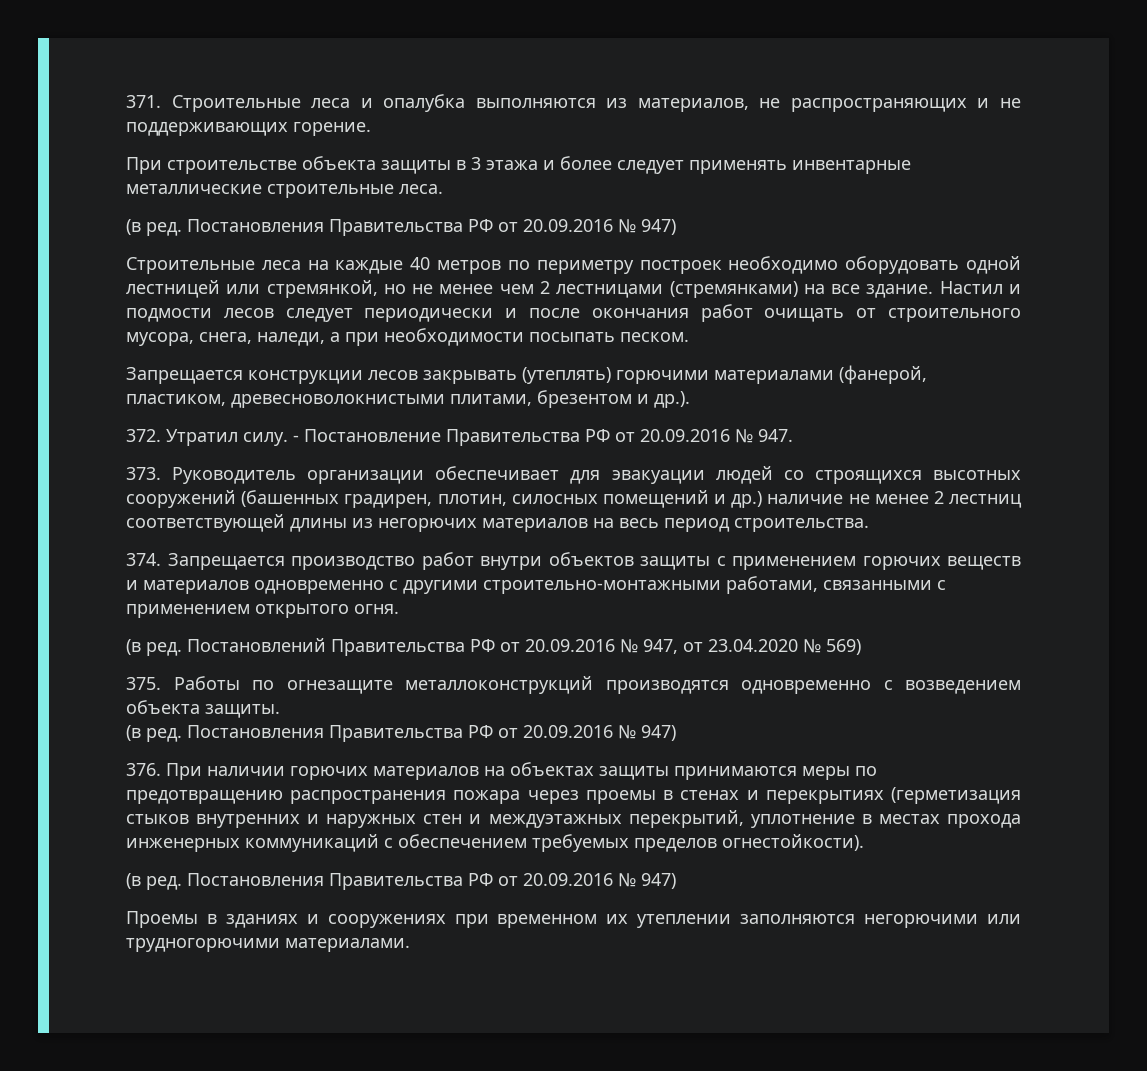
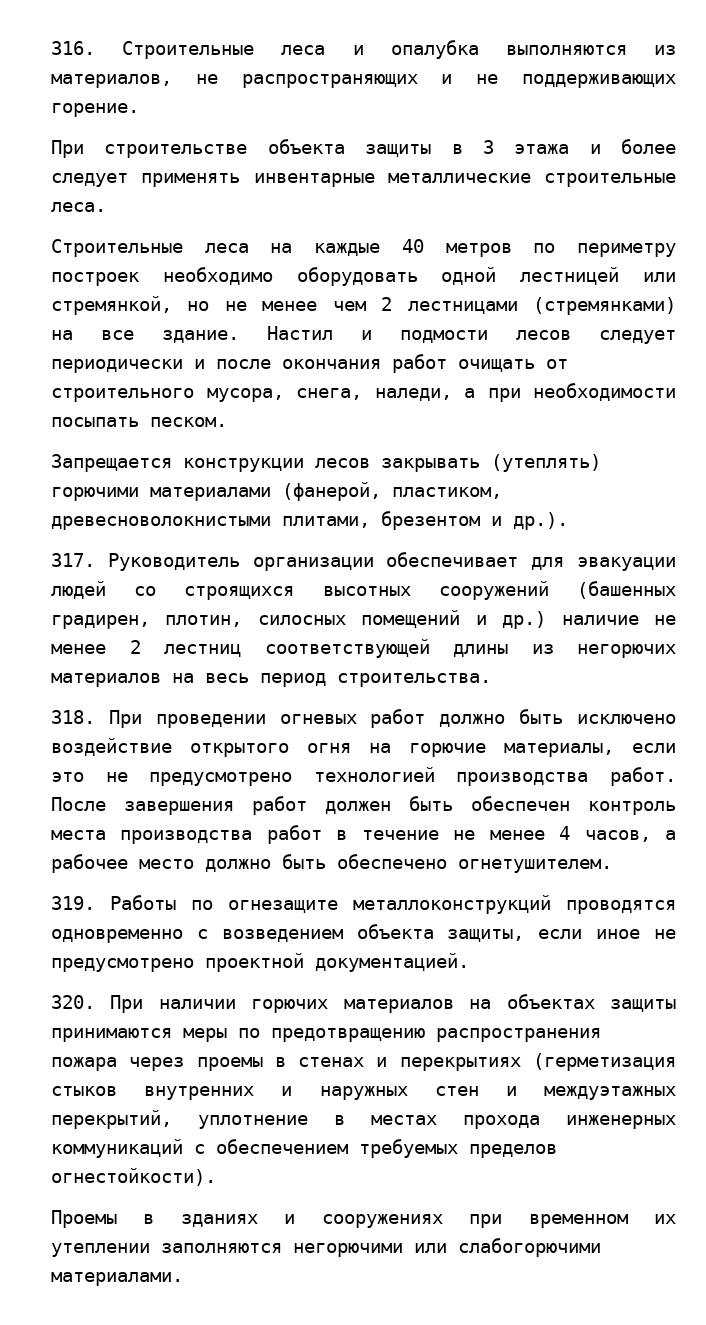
- 371. Строительные леса и опалубка выполняются из материалов, не распространяющих и не поддерживающих горение.
+ 316. Строительные леса и опалубка выполняются из материалов, не распространяющих и не поддерживающих горение.
  При строительстве объекта защиты в 3 этажа и более следует применять инвентарные металлические строительные леса.
- (в ред. Постановления Правительства РФ от 20.09.2016 № 947)
- 372. Утратил силу. - Постановление Правительства РФ от 20.09.2016 № 947.
- 373. Руководитель организации обеспечивает для эвакуации людей со строящихся высотных сооружений (башенных градирен, плотин, силосных помещений и др.) наличие не менее 2 лестниц соответствующей длины из негорючих материалов на весь период строительства.
+ 317. Руководитель организации обеспечивает для эвакуации людей со строящихся высотных сооружений (башенных градирен, плотин, силосных помещений и др.) наличие не менее 2 лестниц соответствующей длины из негорючих материалов на весь период строительства.
- 374. Запрещается производство работ внутри объектов защиты с применением горючих веществ и материалов одновременно с другими строительно-монтажными работами, связанными с применением открытого огня.
- (в ред. Постановлений Правительства РФ от 20.09.2016 № 947, от 23.04.2020 № 569)
- 375. Работы по огнезащите металлоконструкций производятся одновременно с возведением объекта защиты.
- (в ред. Постановления Правительства РФ от 20.09.2016 № 947)
- 376. При наличии горючих материалов на объектах защиты принимаются меры по предотвращению распространения пожара через проемы в стенах и перекрытиях (герметизация стыков внутренних и наружных стен и междуэтажных перекрытий, уплотнение в местах прохода инженерных коммуникаций с обеспечением требуемых пределов огнестойкости).
- (в ред. Постановления Правительства РФ от 20.09.2016 № 947)
+ 318. При проведении огневых работ должно быть исключено воздействие открытого огня на горючие материалы, если это не предусмотрено технологией производства работ. После завершения работ должен быть обеспечен контроль места производства работ в течение не менее 4 часов, а рабочее место должно быть обеспечено огнетушителем.
+ 319. Работы по огнезащите металлоконструкций проводятся одновременно с возведением объекта защиты, если иное не предусмотрено проектной документацией.
+ 320. При наличии горючих материалов на объектах защиты принимаются меры по предотвращению распространения пожара через проемы в стенах и перекрытиях (герметизация стыков внутренних и наружных стен и междуэтажных перекрытий, уплотнение в местах прохода инженерных коммуникаций с обеспечением требуемых пределов огнестойкости).
- Проемы в зданиях и сооружениях при временном их утеплении заполняются негорючими или трудногорючими материалами.
+ Проемы в зданиях и сооружениях при временном их утеплении заполняются негорючими или слабогорючими материалами.

